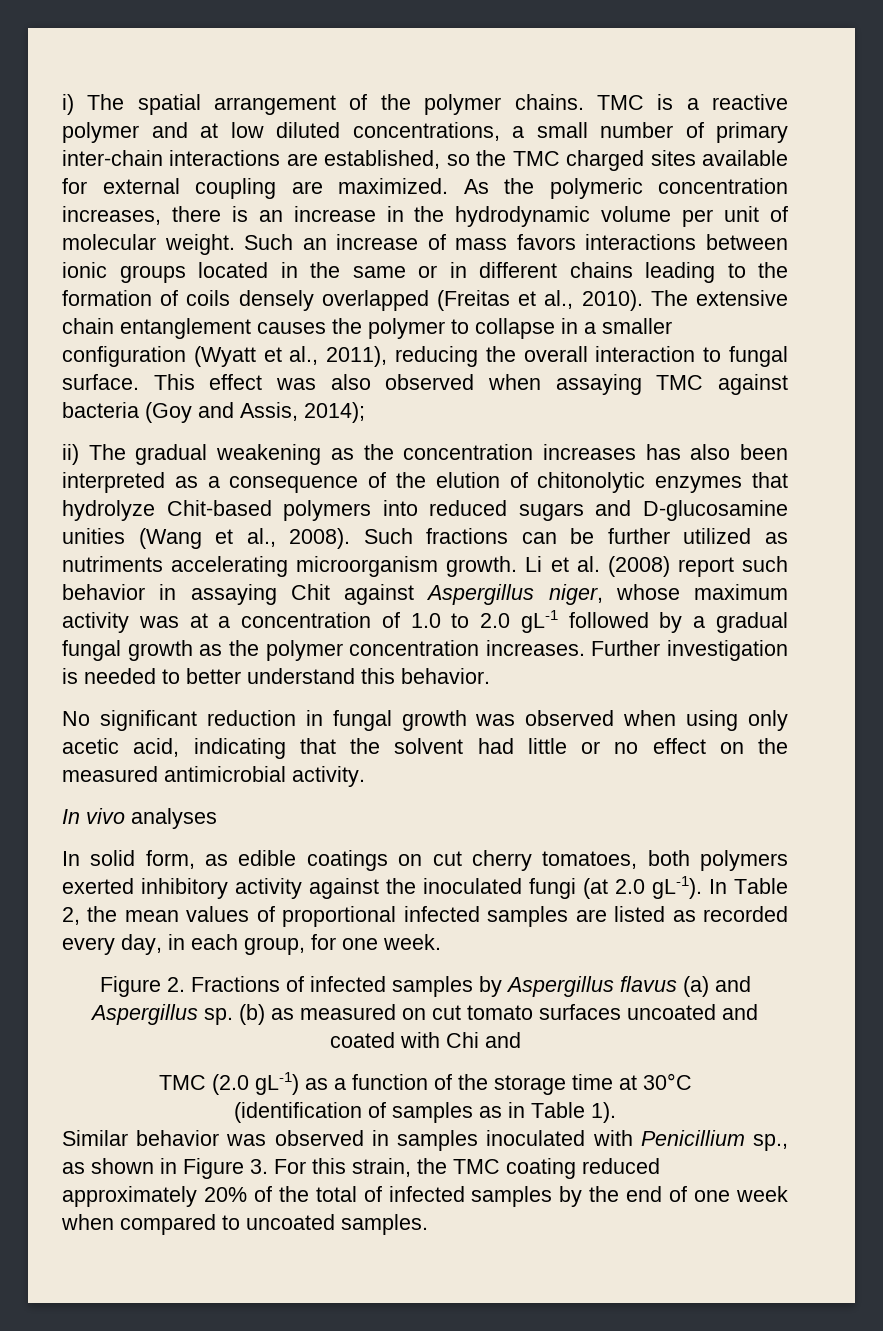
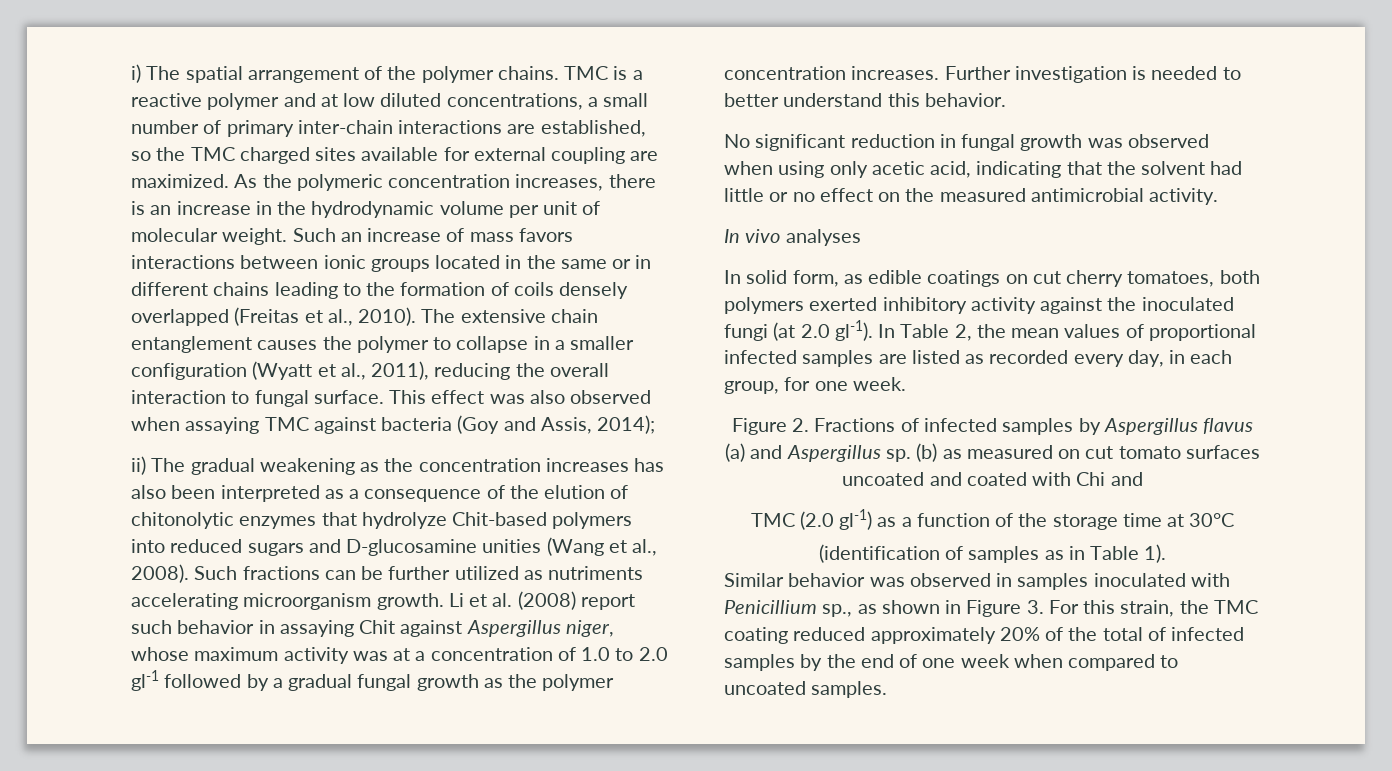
- Li et al. (2008) report such behavior in assaying Chit against Aspergillus niger, whose maximum activity was at a concentration of 1.0 to 2.0 gL-1 followed by a gradual fungal growth as the polymer concentration increases.
+ Li et al. (2008) report such behavior in assaying Chit against Aspergillus niger, whose maximum activity was at a concentration of 1.0 to 2.0 gl-1 followed by a gradual fungal growth as the polymer concentration increases.
- In solid form, as edible coatings on cut cherry tomatoes, both polymers exerted inhibitory activity against the inoculated fungi (at 2.0 gL-1).
+ In solid form, as edible coatings on cut cherry tomatoes, both polymers exerted inhibitory activity against the inoculated fungi (at 2.0 gl-1).
- TMC (2.0 gL-1) as a function of the storage time at 30°C
+ TMC (2.0 gl-1) as a function of the storage time at 30°C

